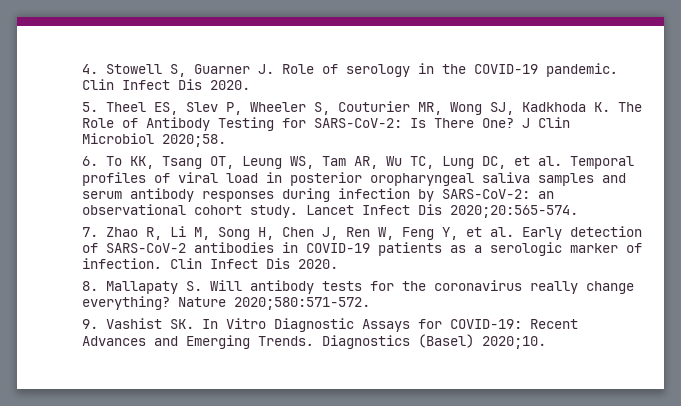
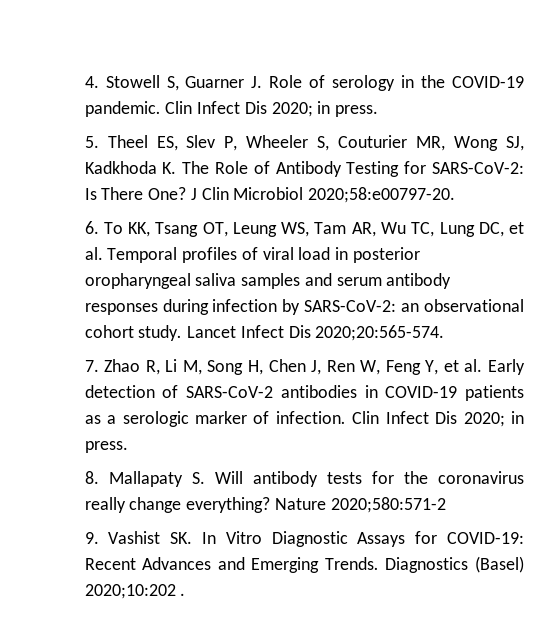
- 4. Stowell S, Guarner J. Role of serology in the COVID-19 pandemic. Clin Infect Dis 2020.
+ 4. Stowell S, Guarner J. Role of serology in the COVID-19 pandemic. Clin Infect Dis 2020; in press.
- J Clin Microbiol 2020;58.
+ J Clin Microbiol 2020;58:e00797-20.
- 7. Zhao R, Li M, Song H, Chen J, Ren W, Feng Y, et al. Early detection of SARS-CoV-2 antibodies in COVID-19 patients as a serologic marker of infection. Clin Infect Dis 2020.
+ 7. Zhao R, Li M, Song H, Chen J, Ren W, Feng Y, et al. Early detection of SARS-CoV-2 antibodies in COVID-19 patients as a serologic marker of infection. Clin Infect Dis 2020; in press.
- Nature 2020;580:571-572.
+ Nature 2020;580:571-2
- Diagnostics (Basel) 2020;10.
+ Diagnostics (Basel) 2020;10:202 .

